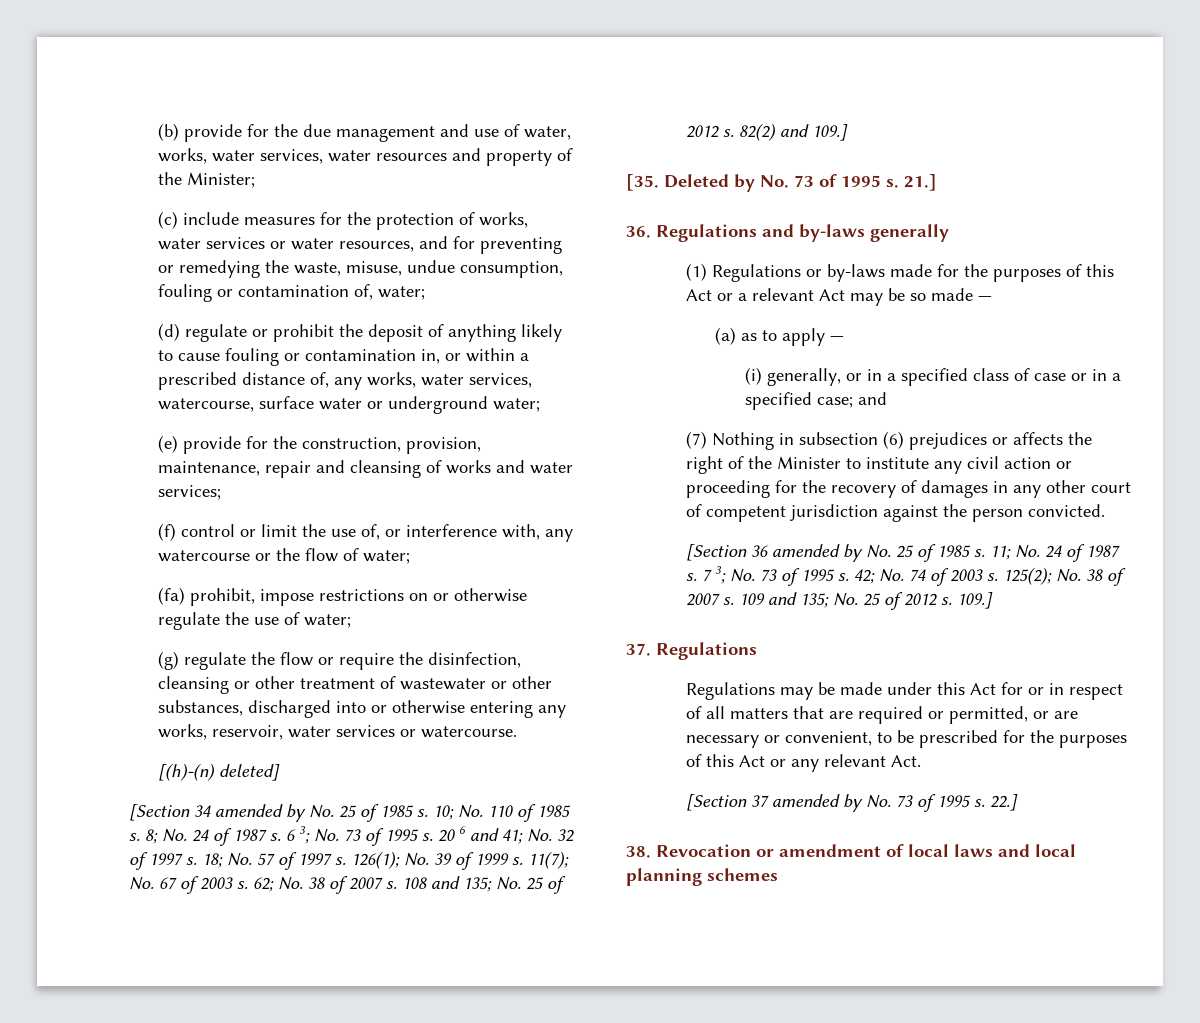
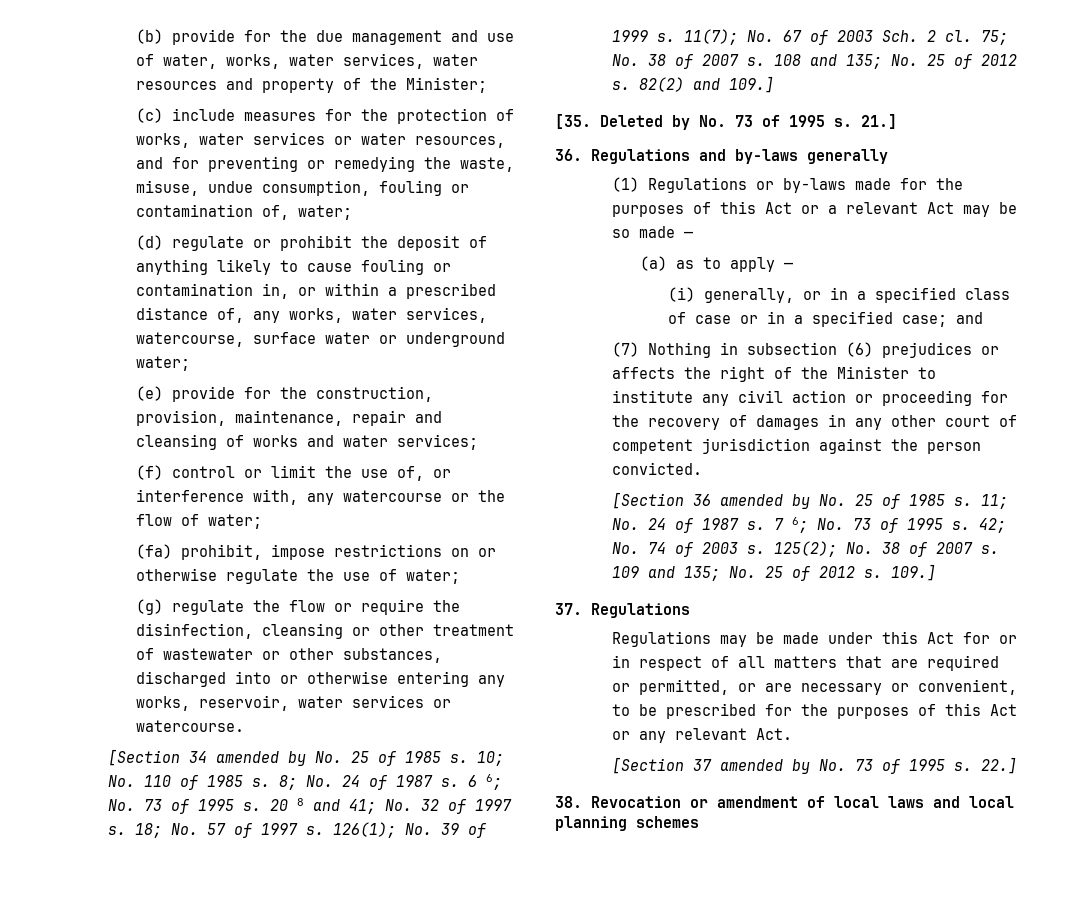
- [(h)-(n) deleted]
- 6 3; No. 73 of 1995 s.
+ 6 6; No. 73 of 1995 s.
- 20 6 and 41; No. 32 of 1997 s.
+ 20 8 and 41; No. 32 of 1997 s.
- 11(7); No. 67 of 2003 s. 62; No. 38 of 2007 s.
+ 11(7); No. 67 of 2003 Sch. 2 cl. 75; No. 38 of 2007 s.
- 7 3; No. 73 of 1995 s.
+ 7 6; No. 73 of 1995 s.

